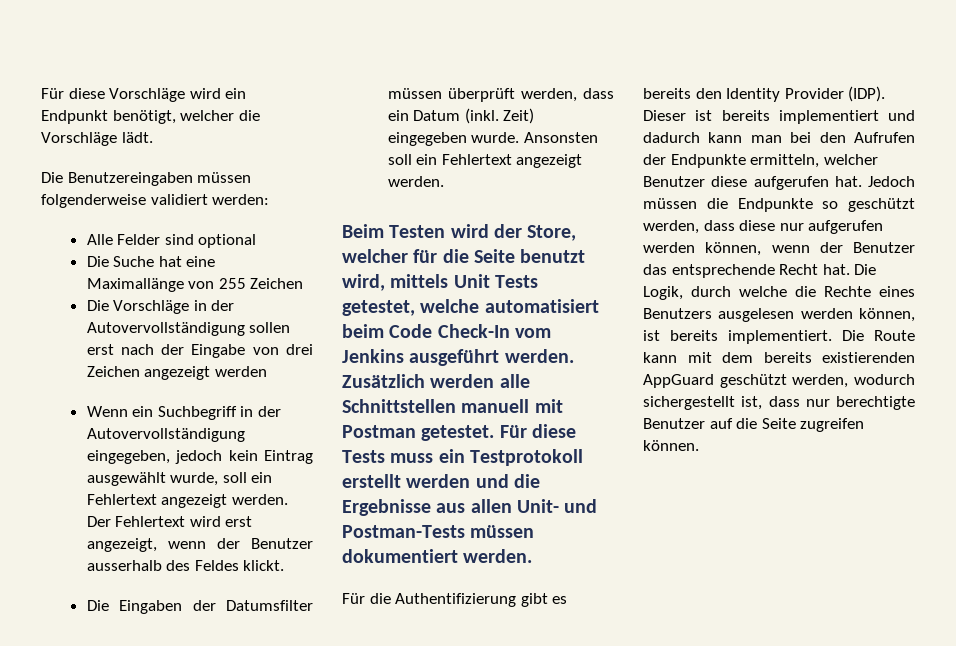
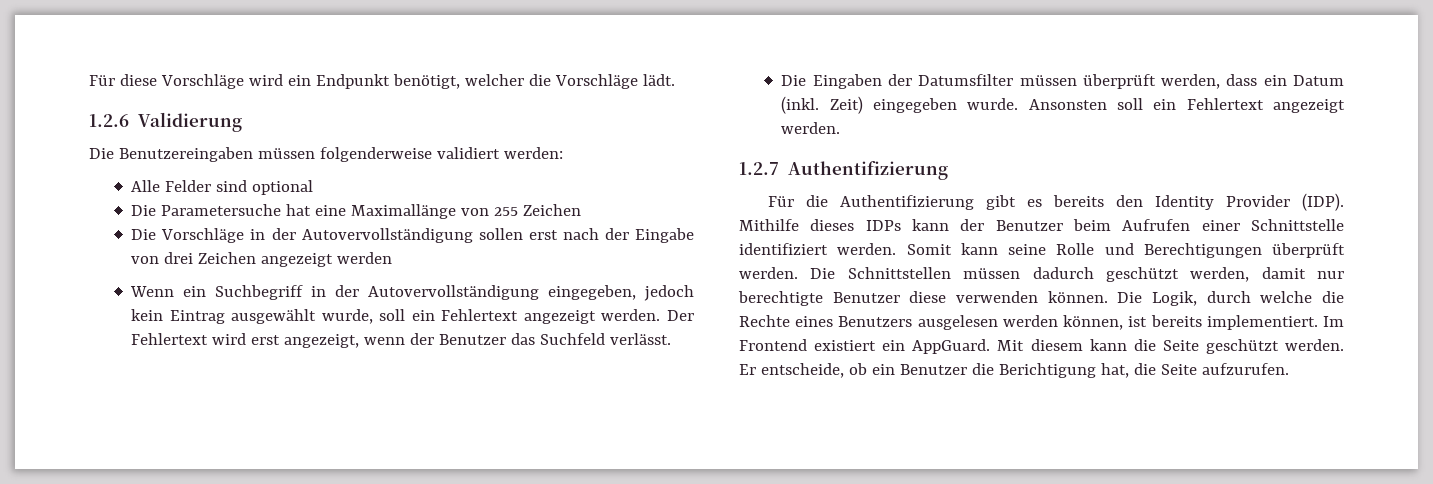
+ 1.2.6 Validierung
- Die Suche hat eine Maximallänge von 255 Zeichen
+ Die Parametersuche hat eine Maximallänge von 255 Zeichen
- Der Fehlertext wird erst angezeigt, wenn der Benutzer ausserhalb des Feldes klickt.
+ Der Fehlertext wird erst angezeigt, wenn der Benutzer das Suchfeld verlässt.
- Beim Testen wird der Store, welcher für die Seite benutzt wird, mittels Unit Tests getestet, welche automatisiert beim Code Check-In vom Jenkins ausgeführt werden. Zusätzlich werden alle Schnittstellen manuell mit Postman getestet. Für diese Tests muss ein Testprotokoll erstellt werden und die Ergebnisse aus allen Unit- und Postman-Tests müssen dokumentiert werden.
+ 1.2.7 Authentifizierung
- Dieser ist bereits implementiert und dadurch kann man bei den Aufrufen der Endpunkte ermitteln, welcher Benutzer diese aufgerufen hat. Jedoch müssen die Endpunkte so geschützt werden, dass diese nur aufgerufen werden können, wenn der Benutzer das entsprechende Recht hat.
+ Mithilfe dieses IDPs kann der Benutzer beim Aufrufen einer Schnittstelle identifiziert werden. Somit kann seine Rolle und Berechtigungen überprüft werden. Die Schnittstellen müssen dadurch geschützt werden, damit nur berechtigte Benutzer diese verwenden können.
- Die Route kann mit dem bereits existierenden AppGuard geschützt werden, wodurch sichergestellt ist, dass nur berechtigte Benutzer auf die Seite zugreifen können.
+ Im Frontend existiert ein AppGuard. Mit diesem kann die Seite geschützt werden. Er entscheide, ob ein Benutzer die Berichtigung hat, die Seite aufzurufen.

